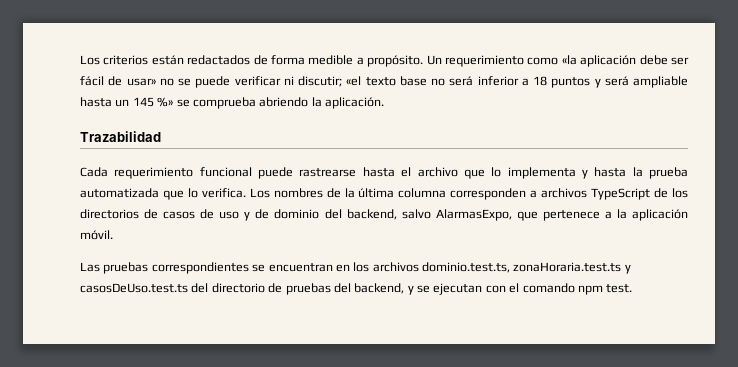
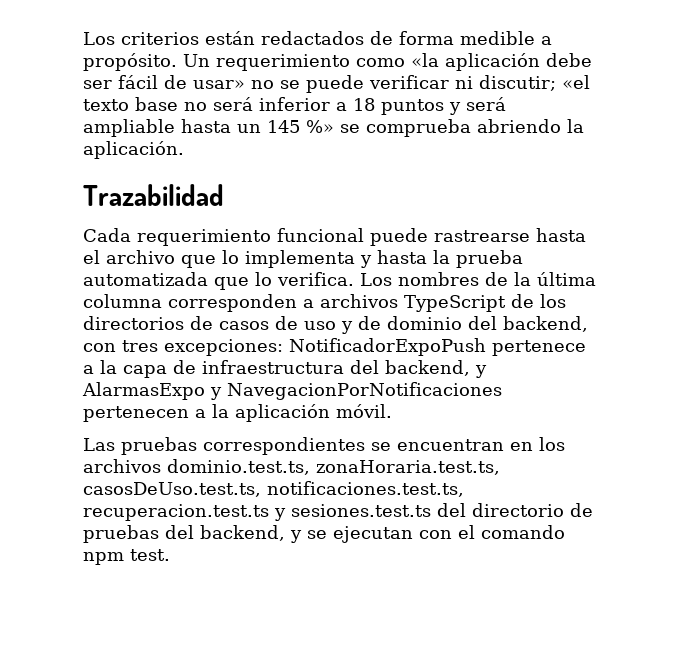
- Los nombres de la última columna corresponden a archivos TypeScript de los directorios de casos de uso y de dominio del backend, salvo AlarmasExpo, que pertenece a la aplicación móvil.
+ Los nombres de la última columna corresponden a archivos TypeScript de los directorios de casos de uso y de dominio del backend, con tres excepciones: NotificadorExpoPush pertenece a la capa de infraestructura del backend, y AlarmasExpo y NavegacionPorNotificaciones pertenecen a la aplicación móvil.
- Las pruebas correspondientes se encuentran en los archivos dominio.test.ts, zonaHoraria.test.ts y casosDeUso.test.ts del directorio de pruebas del backend, y se ejecutan con el comando npm test.
+ Las pruebas correspondientes se encuentran en los archivos dominio.test.ts, zonaHoraria.test.ts, casosDeUso.test.ts, notificaciones.test.ts, recuperacion.test.ts y sesiones.test.ts del directorio de pruebas del backend, y se ejecutan con el comando npm test.

